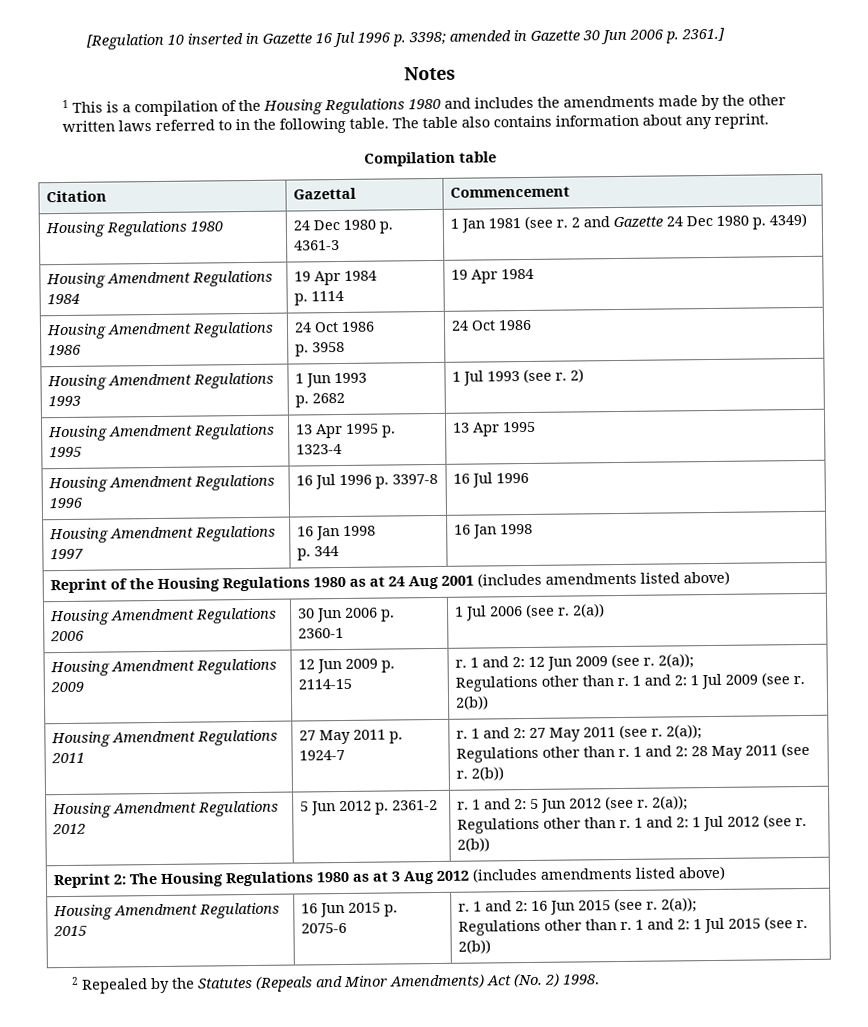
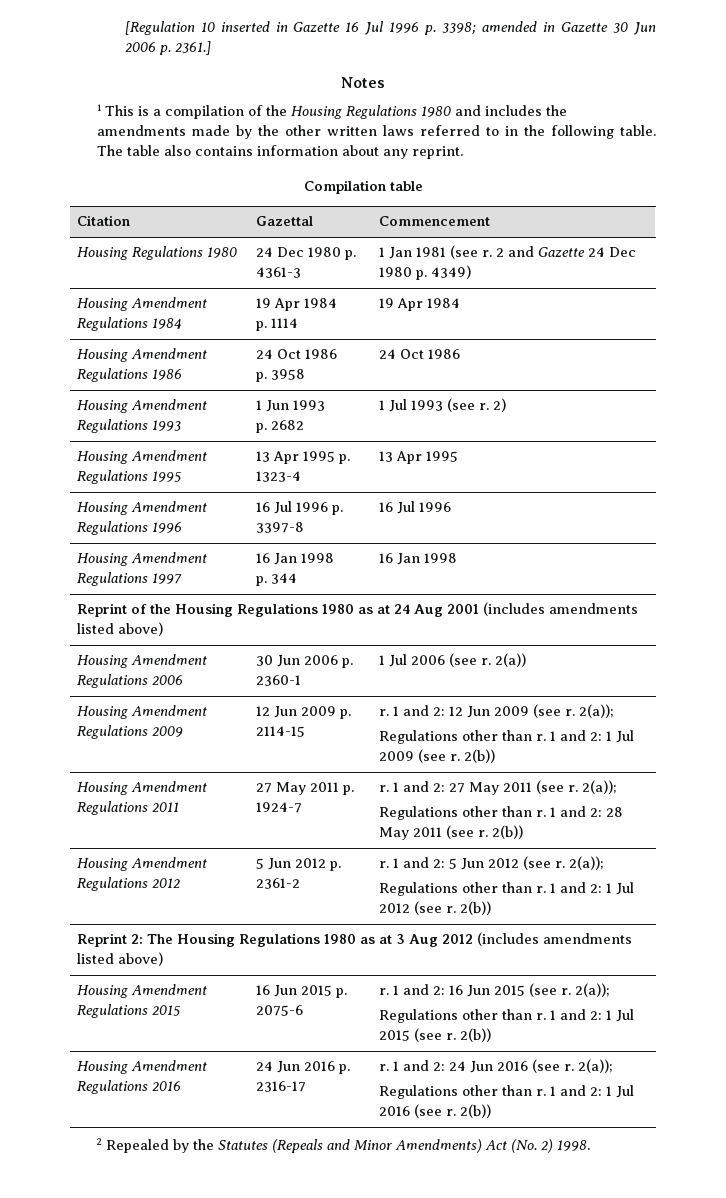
+ Housing Amendment Regulations 2016 | 24 Jun 2016 p. 2316-17 | r. 1 and 2: 24 Jun 2016 (see r. 2(a));
+ Regulations other than r. 1 and 2: 1 Jul 2016 (see r. 2(b))

